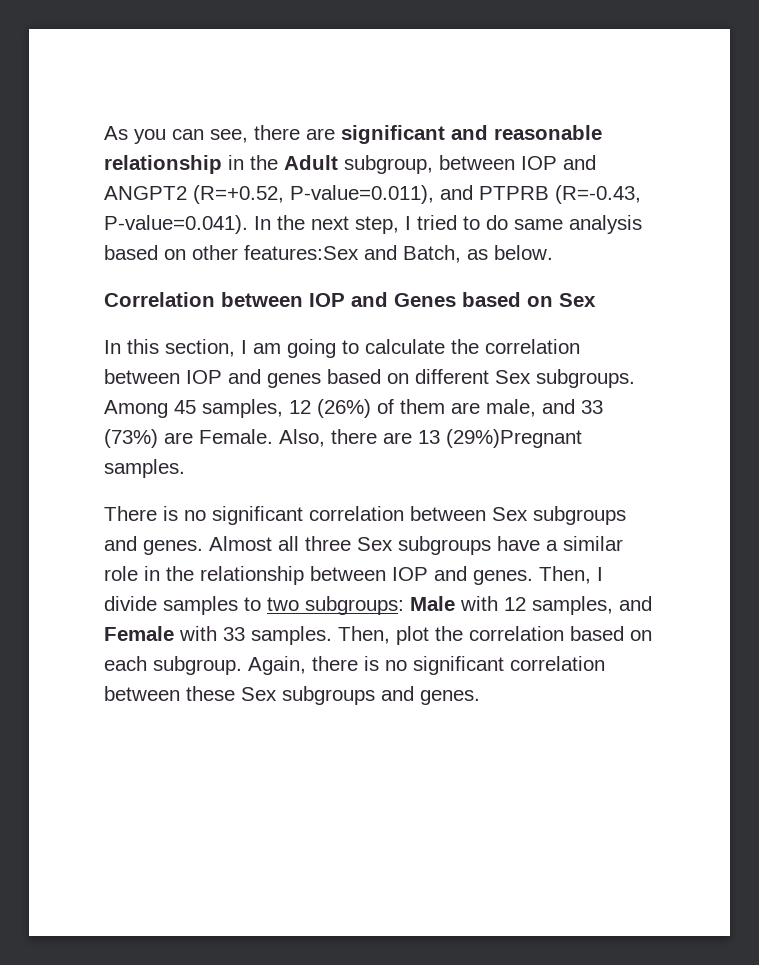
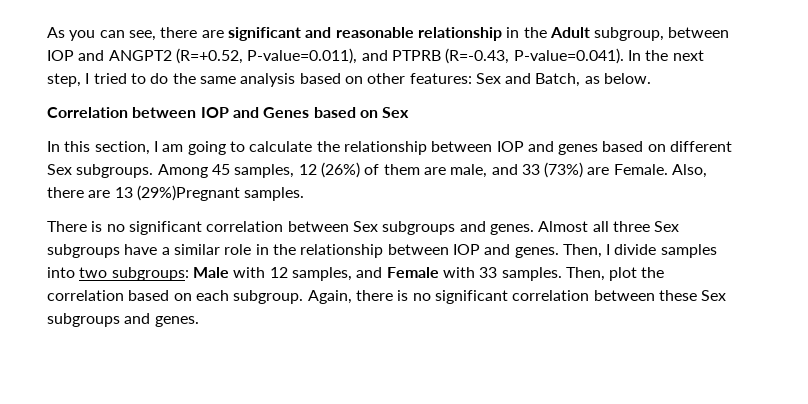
- As you can see, there are significant and reasonable relationship in the Adult subgroup, between IOP and ANGPT2 (R=+0.52, P-value=0.011), and PTPRB (R=-0.43, P-value=0.041). In the next step, I tried to do same analysis based on other features:Sex and Batch, as below.
+ As you can see, there are significant and reasonable relationship in the Adult subgroup, between IOP and ANGPT2 (R=+0.52, P-value=0.011), and PTPRB (R=-0.43, P-value=0.041). In the next step, I tried to do the same analysis based on other features: Sex and Batch, as below.
- In this section, I am going to calculate the correlation between IOP and genes based on different Sex subgroups.
+ In this section, I am going to calculate the relationship between IOP and genes based on different Sex subgroups.
- Then, I divide samples to two subgroups: Male with 12 samples, and Female with 33 samples.
+ Then, I divide samples into two subgroups: Male with 12 samples, and Female with 33 samples.

